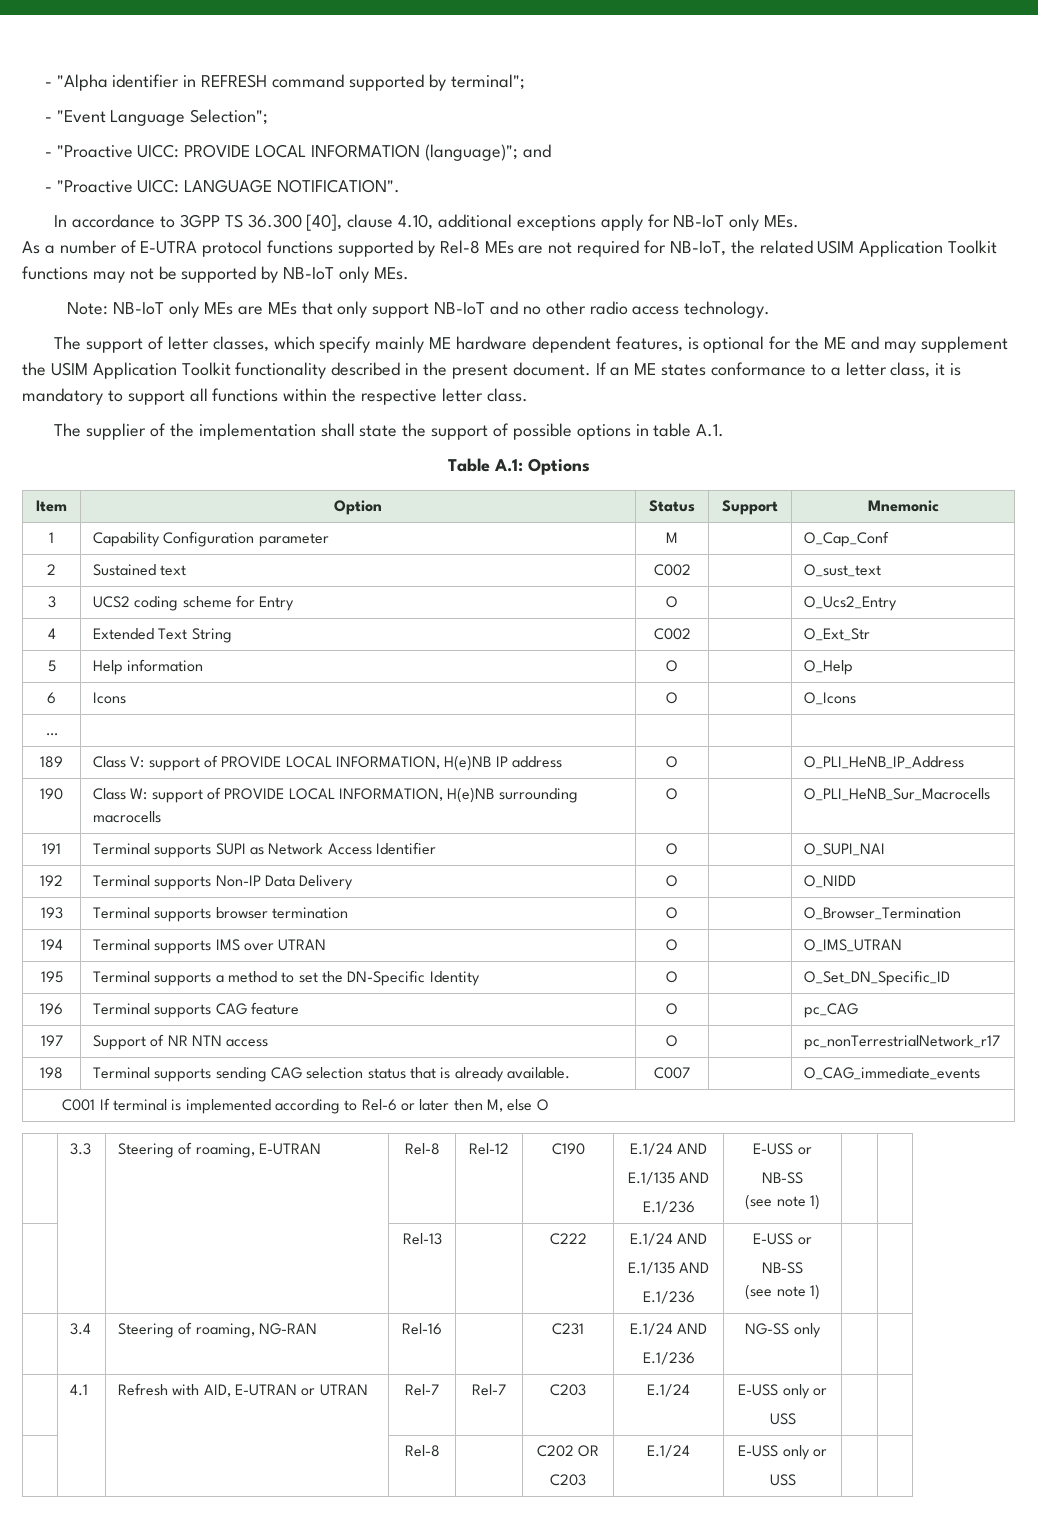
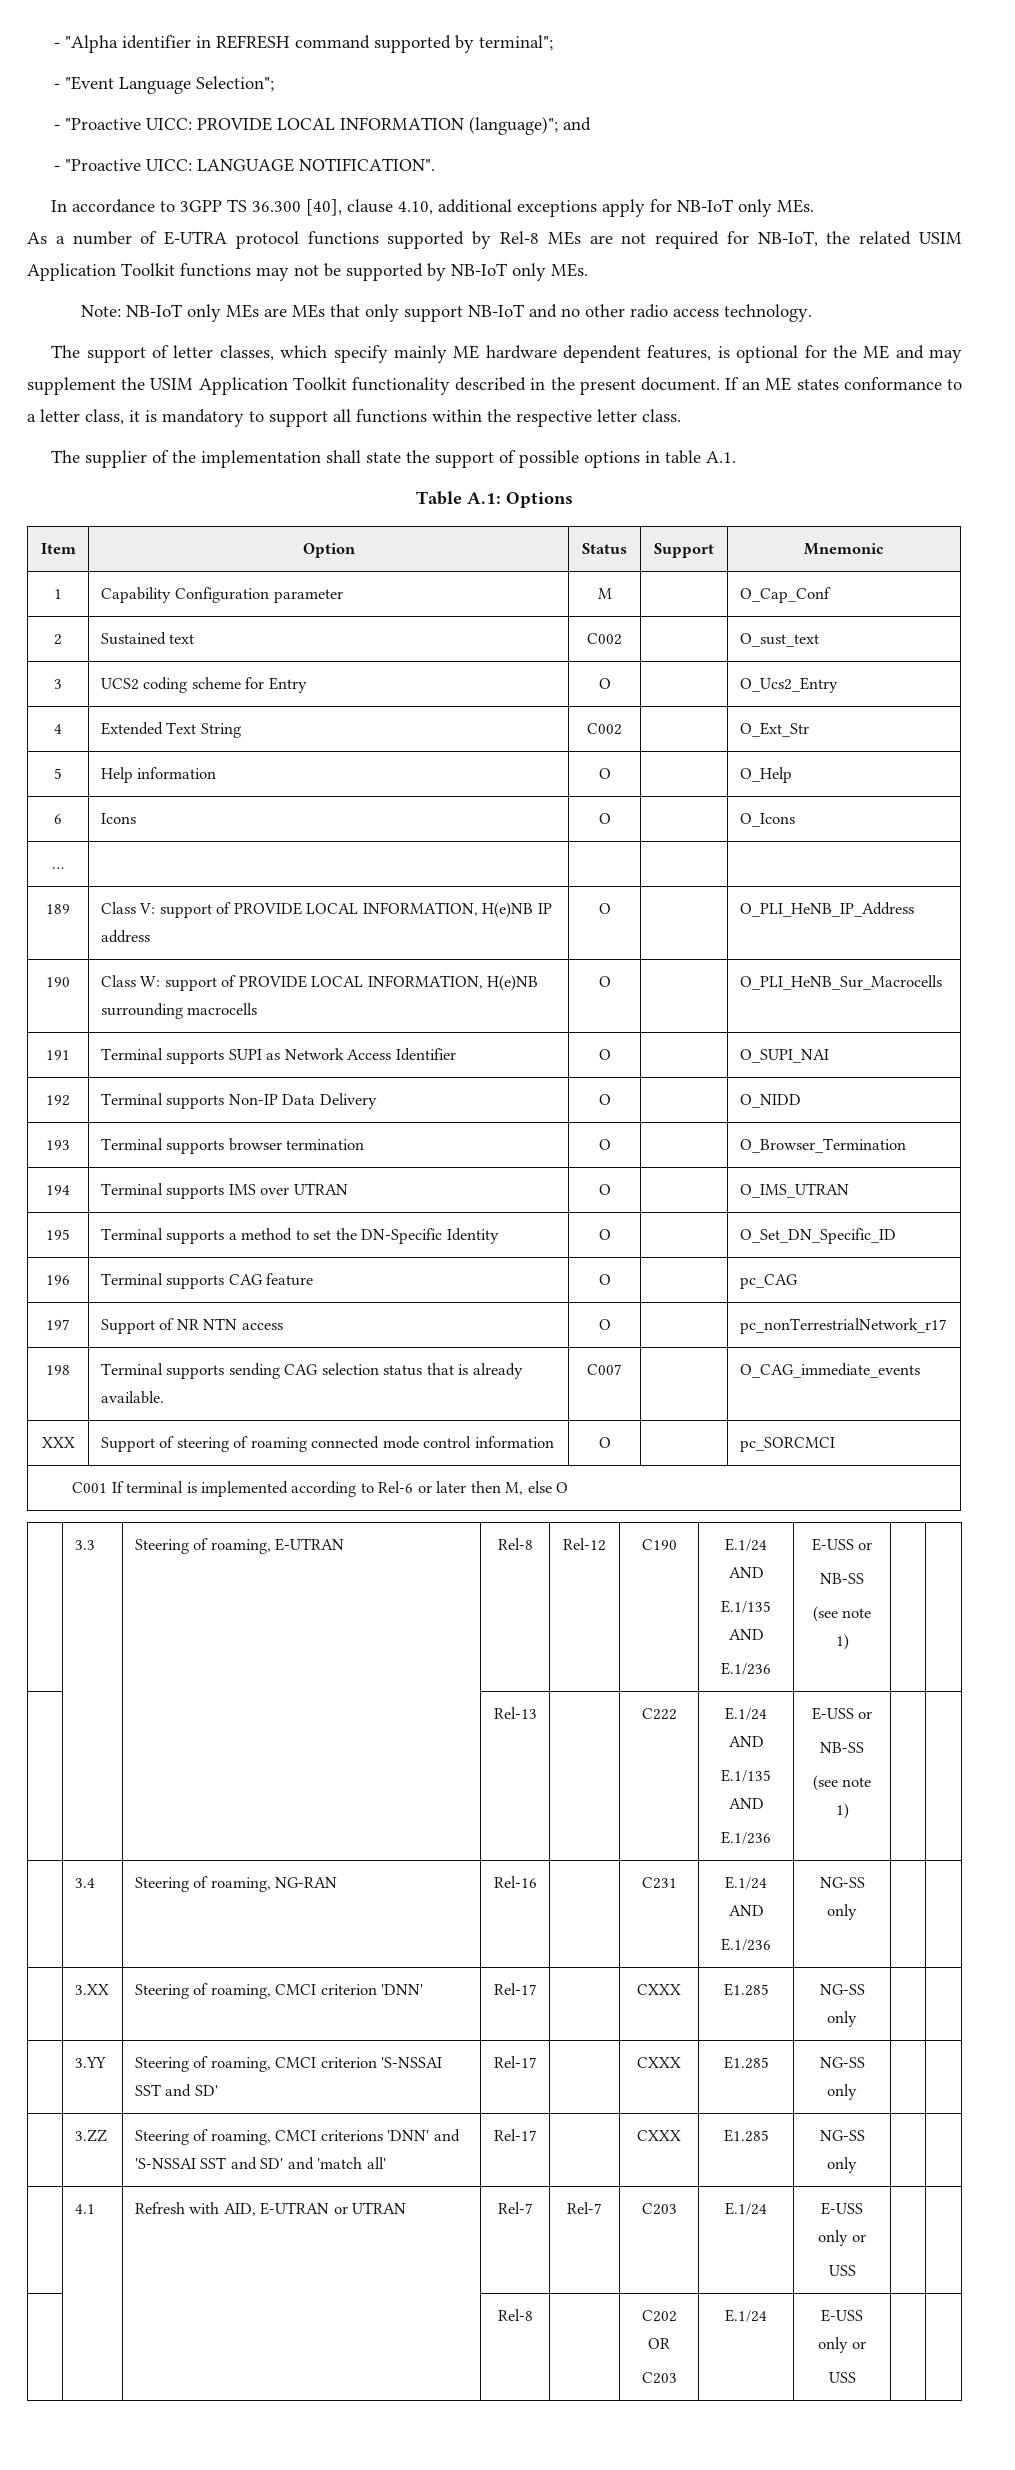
+ XXX | Support of steering of roaming connected mode control information | O | | pc_SORCMCI
+ | 3.XX | Steering of roaming, CMCI criterion 'DNN' | Rel-17 | | CXXX | E1.285 | NG-SS only | |
+ | 3.YY | Steering of roaming, CMCI criterion 'S-NSSAI SST and SD' | Rel-17 | | CXXX | E1.285 | NG-SS only | |
+ | 3.ZZ | Steering of roaming, CMCI criterions 'DNN' and 'S-NSSAI SST and SD' and 'match all' | Rel-17 | | CXXX | E1.285 | NG-SS only | |

